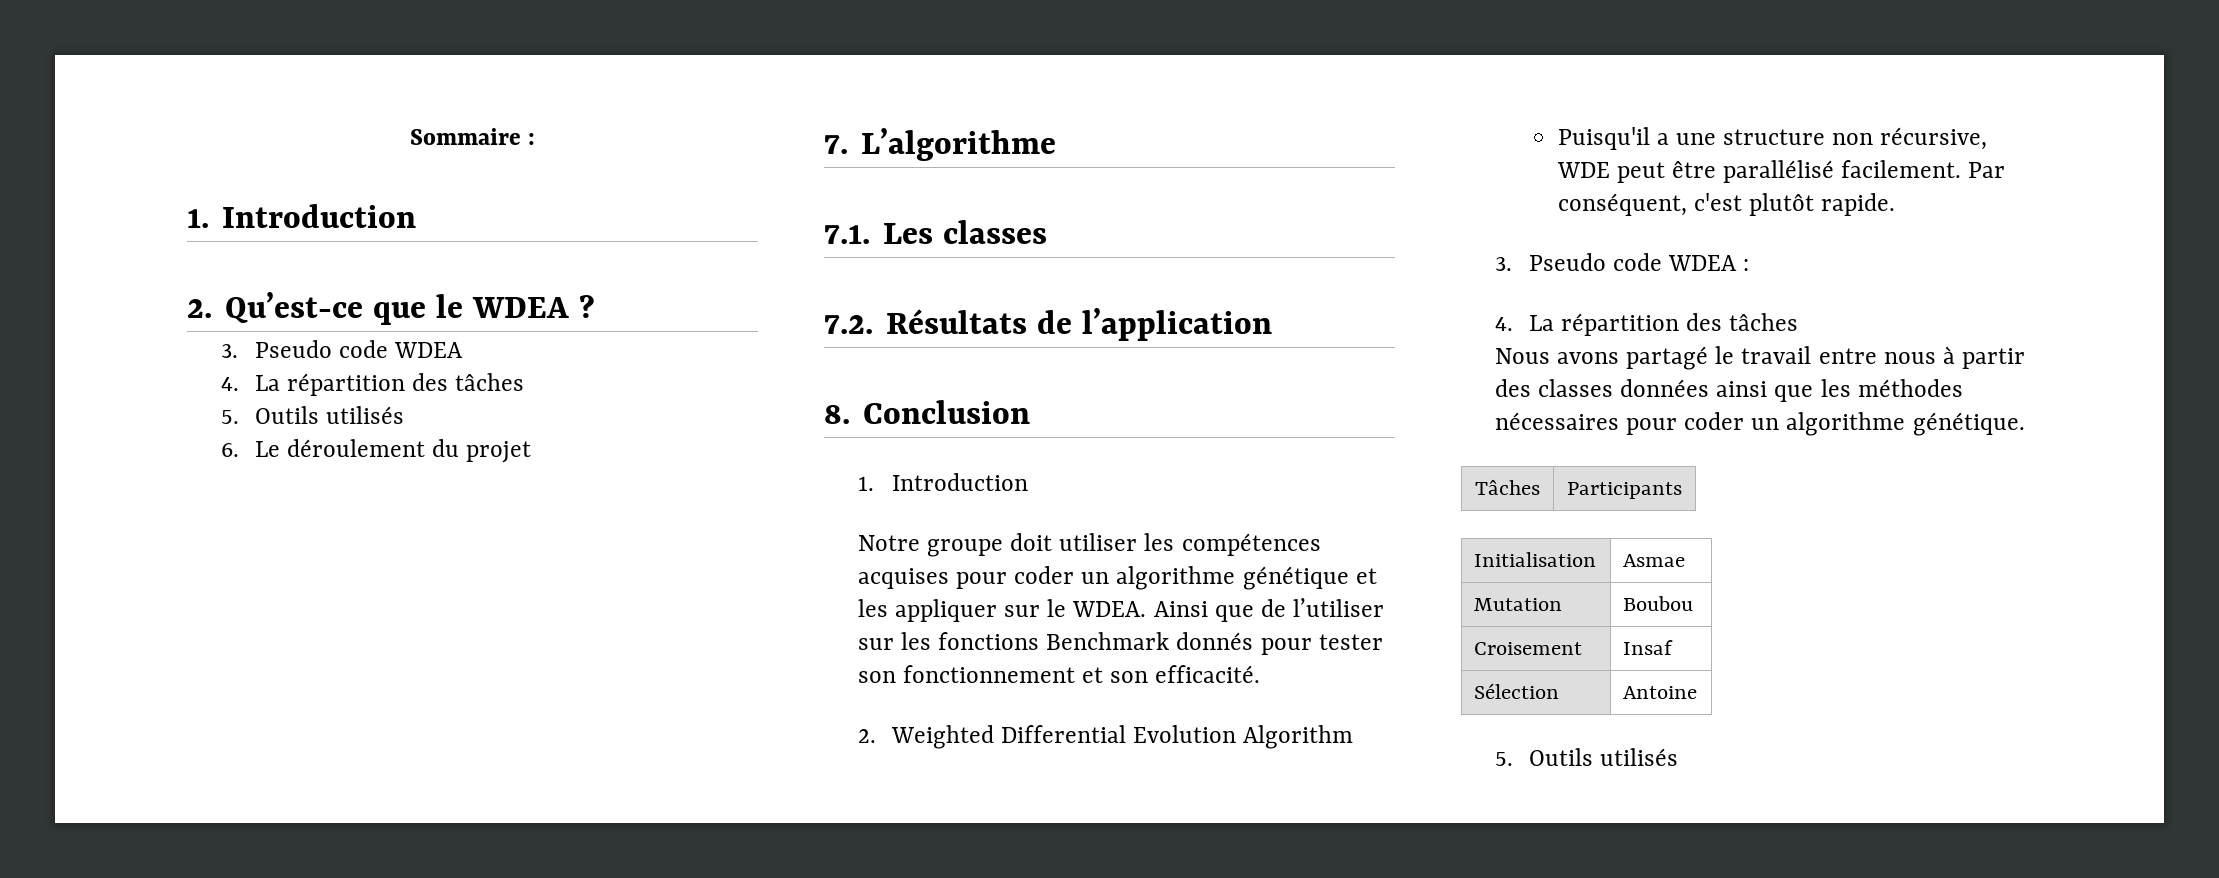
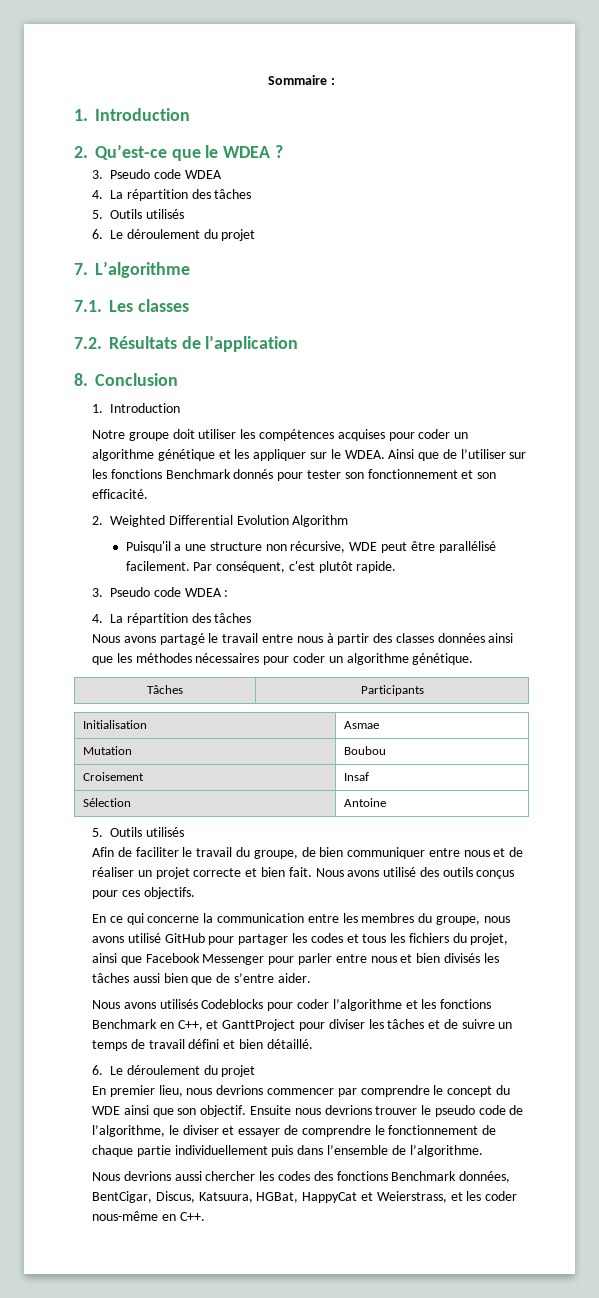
+ Afin de faciliter le travail du groupe, de bien communiquer entre nous et de réaliser un projet correcte et bien fait. Nous avons utilisé des outils conçus pour ces objectifs.
+ En ce qui concerne la communication entre les membres du groupe, nous avons utilisé GitHub pour partager les codes et tous les fichiers du projet, ainsi que Facebook Messenger pour parler entre nous et bien divisés les tâches aussi bien que de s’entre aider.
+ Nous avons utilisés Codeblocks pour coder l’algorithme et les fonctions Benchmark en C++, et GanttProject pour diviser les tâches et de suivre un temps de travail défini et bien détaillé.
+ 6. Le déroulement du projet
+ En premier lieu, nous devrions commencer par comprendre le concept du WDE ainsi que son objectif. Ensuite nous devrions trouver le pseudo code de l’algorithme, le diviser et essayer de comprendre le fonctionnement de chaque partie individuellement puis dans l’ensemble de l’algorithme.
+ Nous devrions aussi chercher les codes des fonctions Benchmark données, BentCigar, Discus, Katsuura, HGBat, HappyCat et Weierstrass, et les coder nous-même en C++.

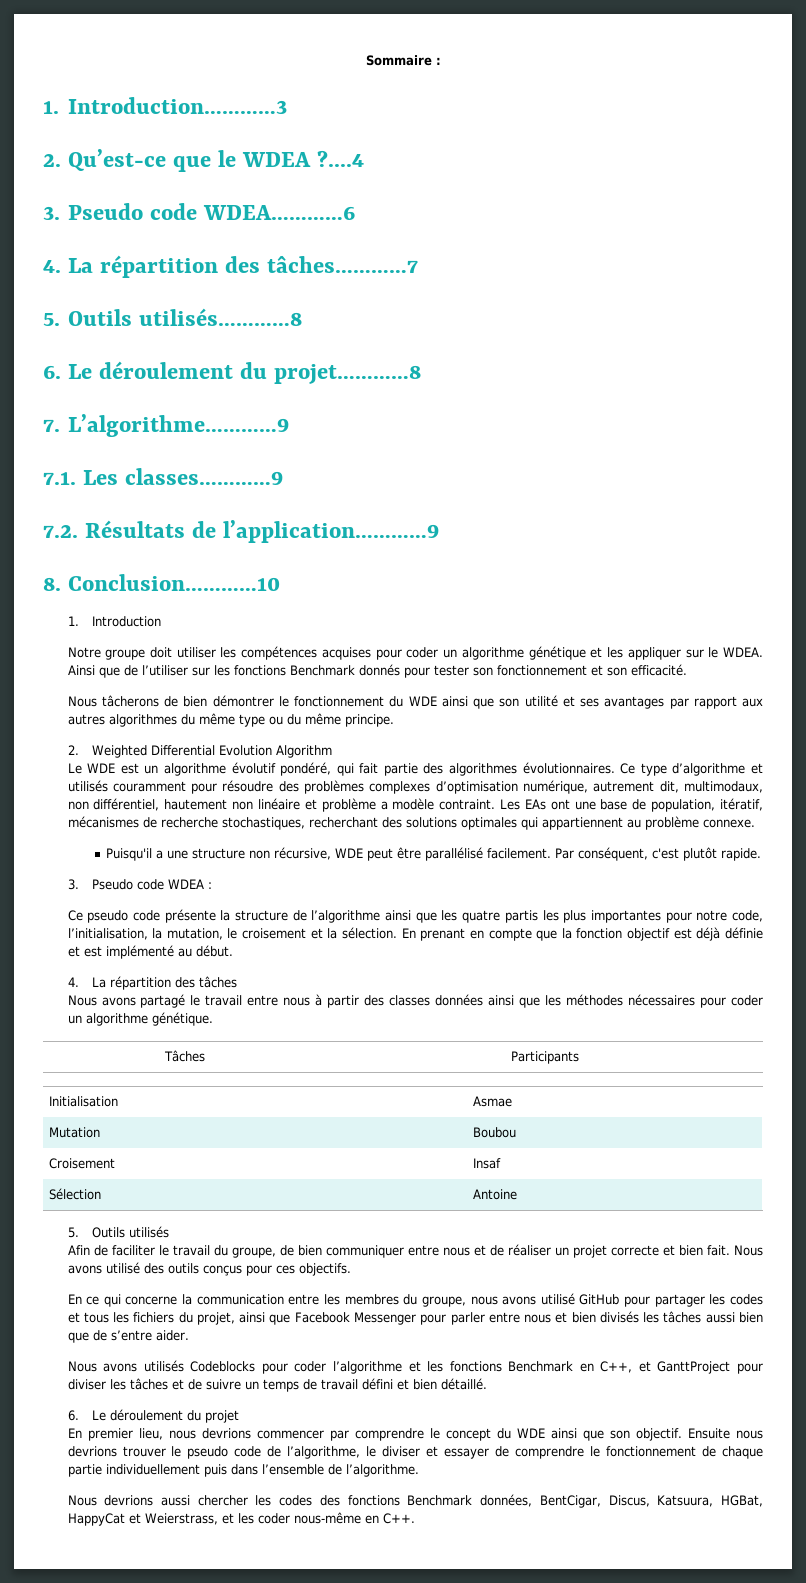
  Sommaire :
- 1. Introduction
+ 1. Introduction…………3
- 2. Qu’est-ce que le WDEA ?
- 3. Pseudo code WDEA
- 4. La répartition des tâches
- 5. Outils utilisés
- 6. Le déroulement du projet
+ 2. Qu’est-ce que le WDEA ?....4
+ 3. Pseudo code WDEA…………6
+ 4. La répartition des tâches…………7
+ 5. Outils utilisés…………8
+ 6. Le déroulement du projet…………8
- 7. L’algorithme
+ 7. L’algorithme…………9
- 7.1. Les classes
+ 7.1. Les classes…………9
- 7.2. Résultats de l’application
+ 7.2. Résultats de l’application…………9
- 8. Conclusion
+ 8. Conclusion…………10
+ Nous tâcherons de bien démontrer le fonctionnement du WDE ainsi que son utilité et ses avantages par rapport aux autres algorithmes du même type ou du même principe.
+ Le WDE est un algorithme évolutif pondéré, qui fait partie des algorithmes évolutionnaires. Ce type d’algorithme et utilisés couramment pour résoudre des problèmes complexes d’optimisation numérique, autrement dit, multimodaux, non différentiel, hautement non linéaire et problème a modèle contraint. Les EAs ont une base de population, itératif, mécanismes de recherche stochastiques, recherchant des solutions optimales qui appartiennent au problème connexe.
+ Ce pseudo code présente la structure de l’algorithme ainsi que les quatre partis les plus importantes pour notre code, l’initialisation, la mutation, le croisement et la sélection. En prenant en compte que la fonction objectif est déjà définie et est implémenté au début.

